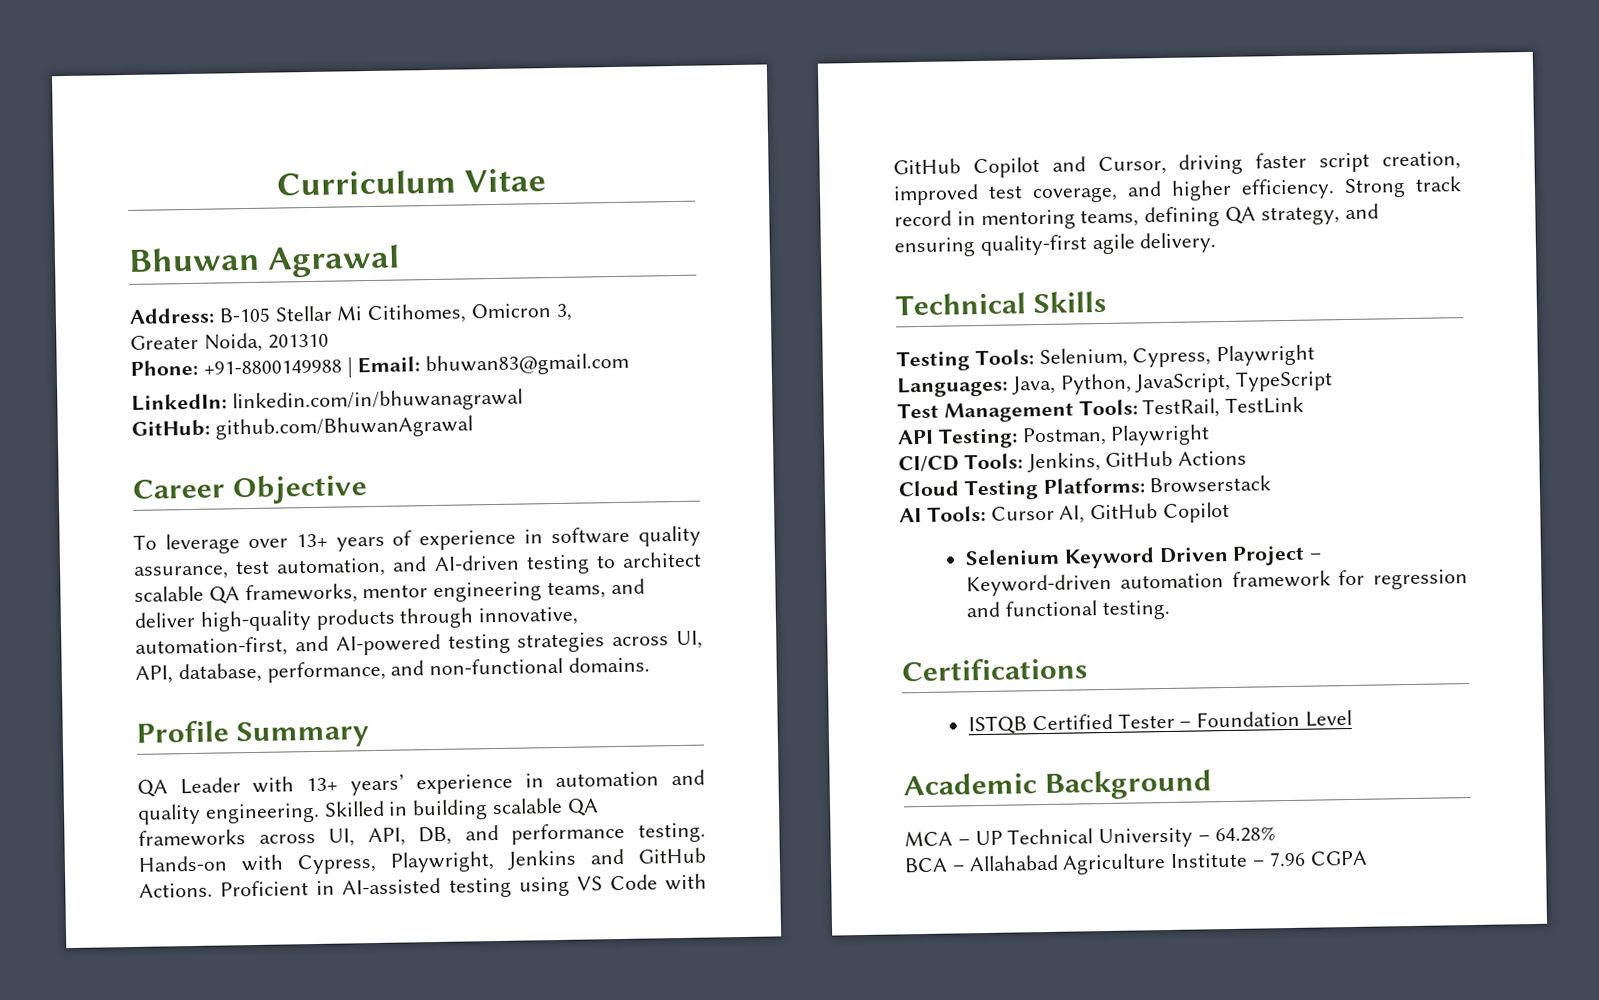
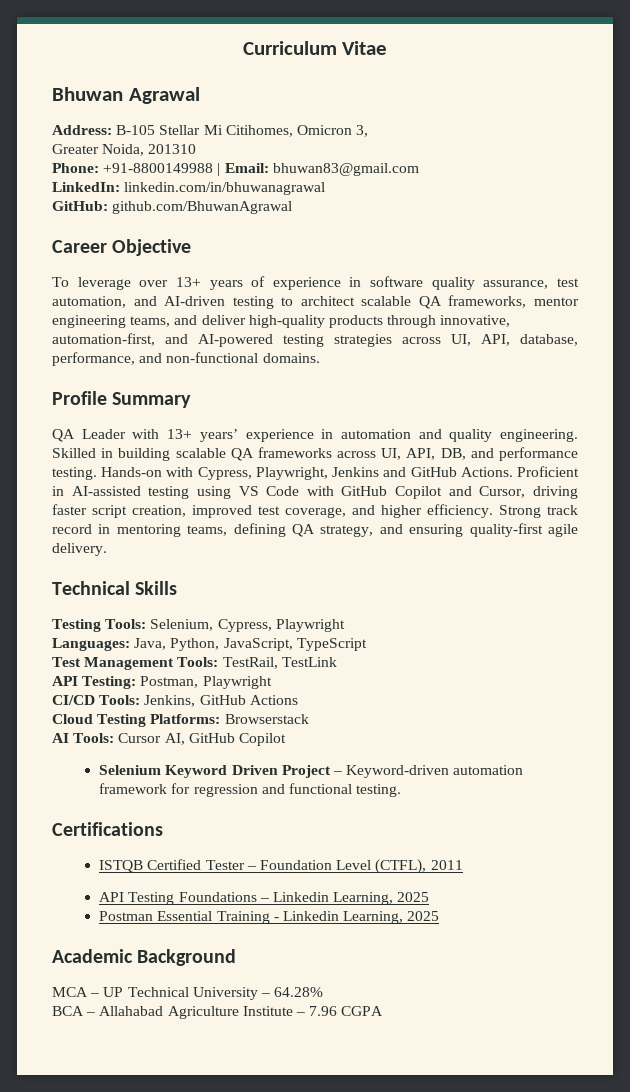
- ISTQB Certified Tester – Foundation Level
+ ISTQB Certified Tester – Foundation Level (CTFL), 2011
+ API Testing Foundations – Linkedin Learning, 2025
+ Postman Essential Training - Linkedin Learning, 2025

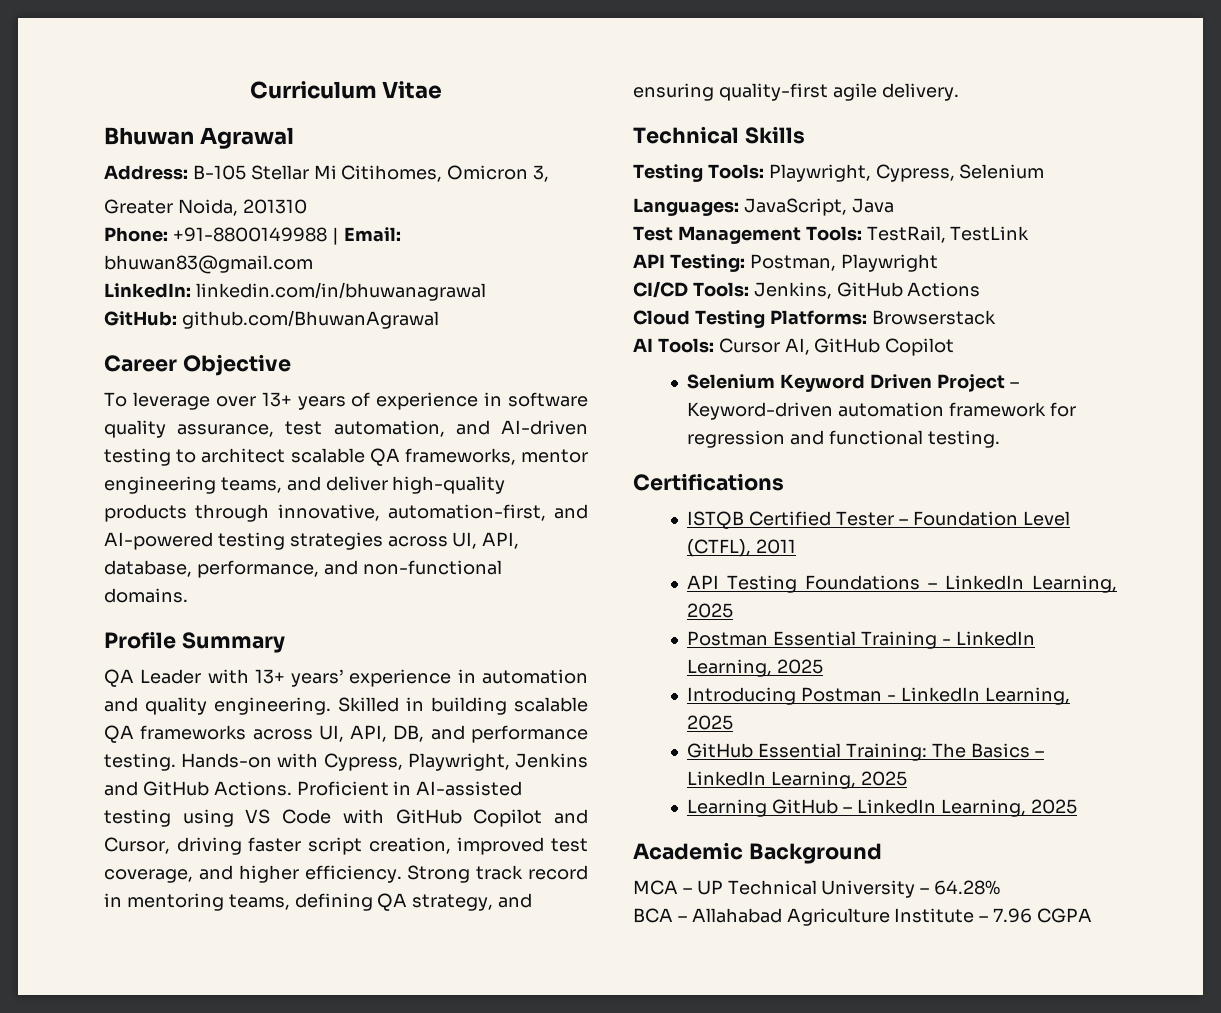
- Testing Tools: Selenium, Cypress, Playwright
- Languages: Java, Python, JavaScript, TypeScript
+ Testing Tools: Playwright, Cypress, Selenium
+ Languages: JavaScript, Java
- API Testing Foundations – Linkedin Learning, 2025
+ API Testing Foundations – LinkedIn Learning, 2025
- Postman Essential Training - Linkedin Learning, 2025
+ Postman Essential Training - LinkedIn Learning, 2025
+ Introducing Postman - LinkedIn Learning, 2025
+ GitHub Essential Training: The Basics – LinkedIn Learning, 2025
+ Learning GitHub – LinkedIn Learning, 2025

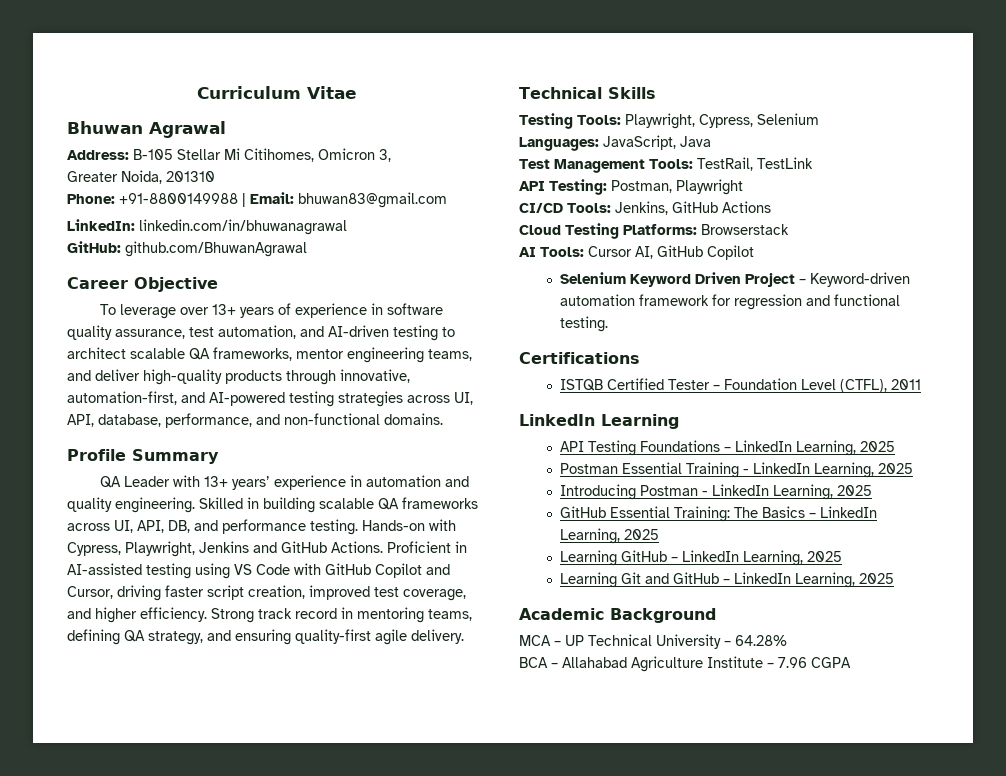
+ LinkedIn Learning
+ Learning Git and GitHub – LinkedIn Learning, 2025

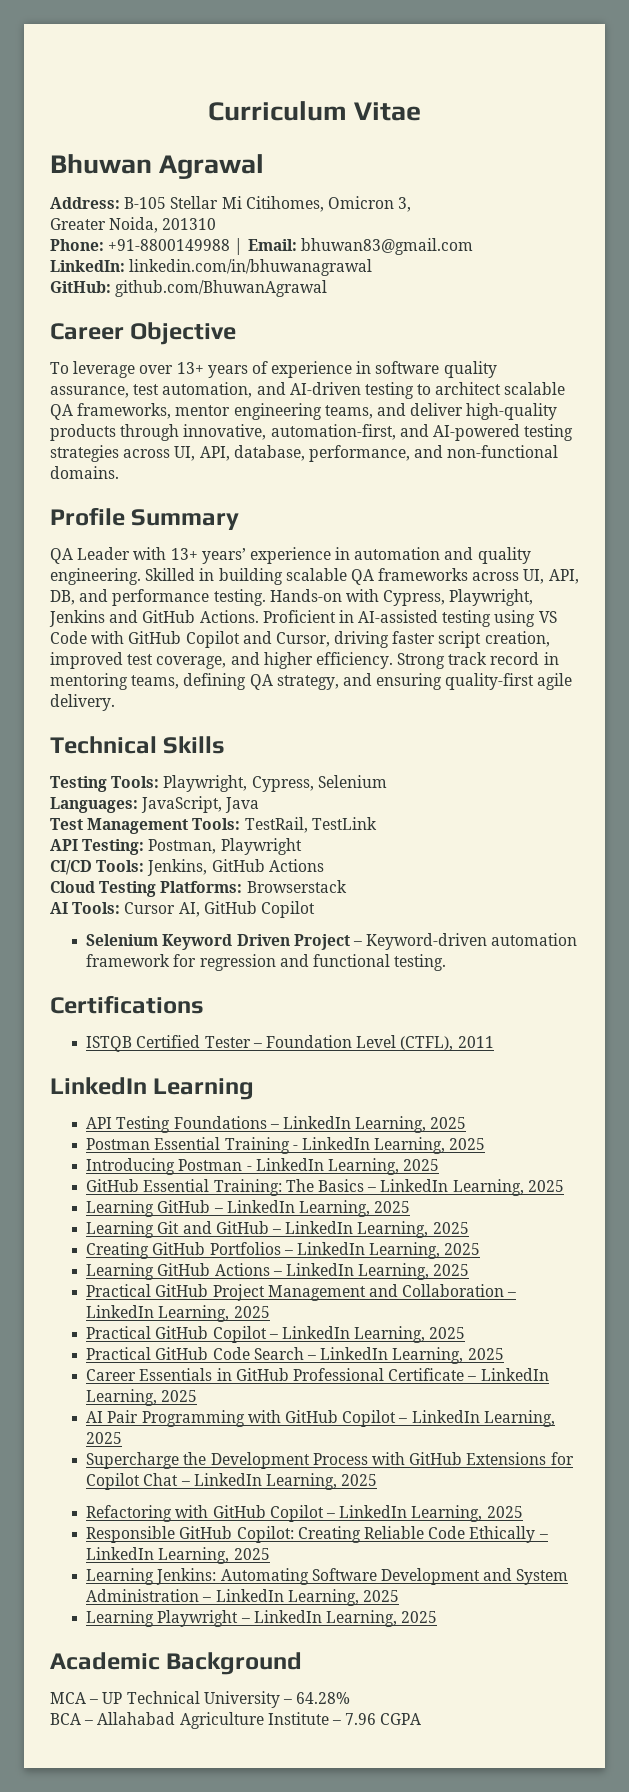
+ Creating GitHub Portfolios – LinkedIn Learning, 2025
+ Learning GitHub Actions – LinkedIn Learning, 2025
+ Practical GitHub Project Management and Collaboration – LinkedIn Learning, 2025
+ Practical GitHub Copilot – LinkedIn Learning, 2025
+ Practical GitHub Code Search – LinkedIn Learning, 2025
+ Career Essentials in GitHub Professional Certificate – LinkedIn Learning, 2025
+ AI Pair Programming with GitHub Copilot – LinkedIn Learning, 2025
+ Supercharge the Development Process with GitHub Extensions for Copilot Chat – LinkedIn Learning, 2025
+ Refactoring with GitHub Copilot – LinkedIn Learning, 2025
+ Responsible GitHub Copilot: Creating Reliable Code Ethically – LinkedIn Learning, 2025
+ Learning Jenkins: Automating Software Development and System Administration – LinkedIn Learning, 2025
+ Learning Playwright – LinkedIn Learning, 2025

